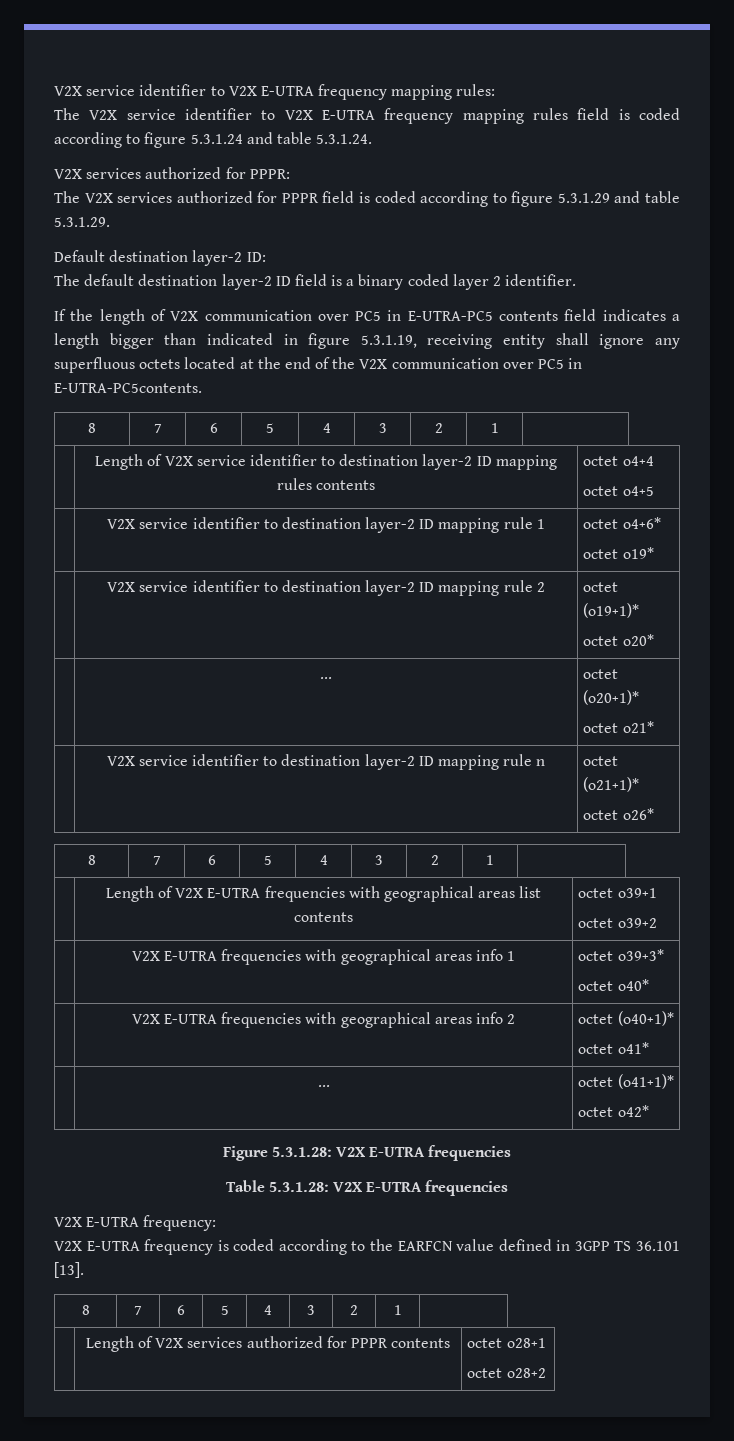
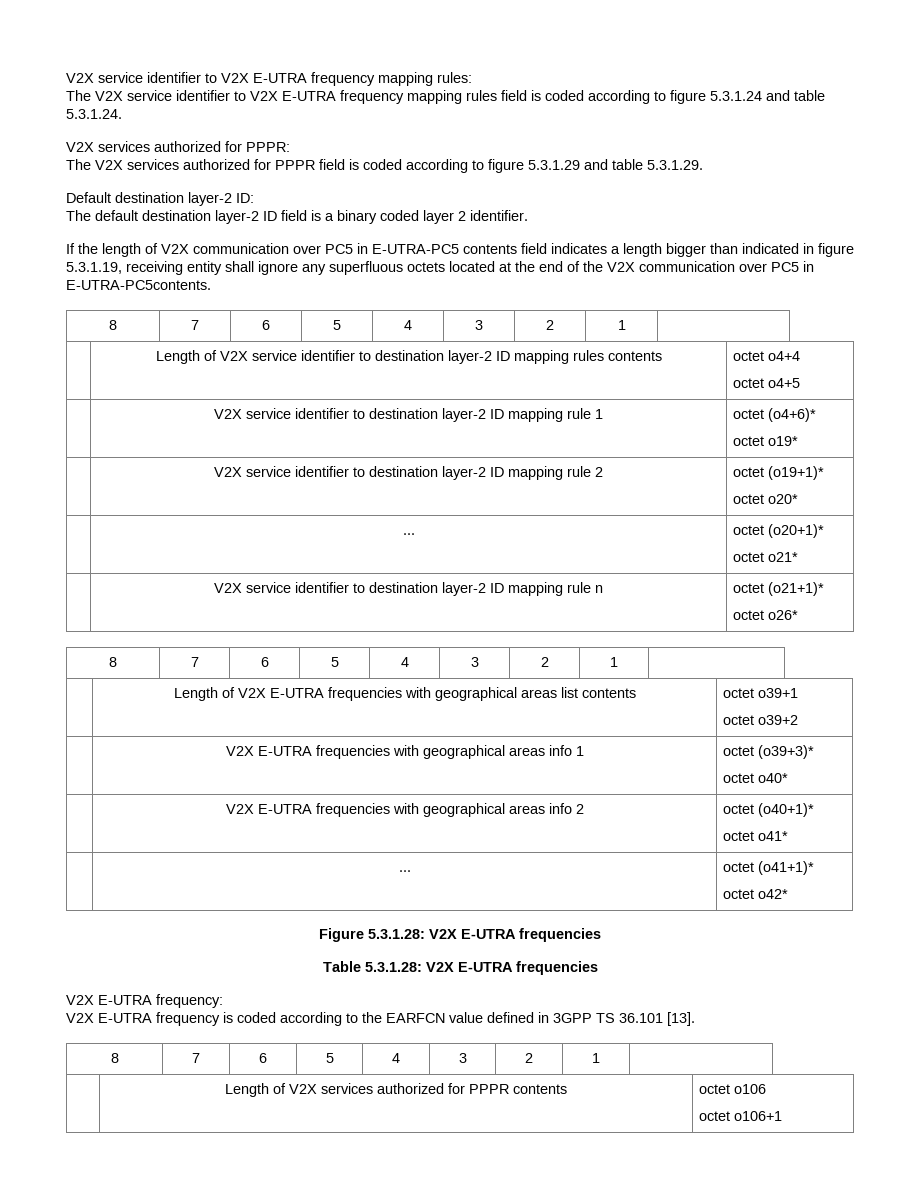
- | V2X service identifier to destination layer-2 ID mapping rule 1 | octet o4+6*
+ | V2X service identifier to destination layer-2 ID mapping rule 1 | octet (o4+6)*
- | V2X E-UTRA frequencies with geographical areas info 1 | octet o39+3*
+ | V2X E-UTRA frequencies with geographical areas info 1 | octet (o39+3)*
- | Length of V2X services authorized for PPPR contents | octet o28+1
- octet o28+2
+ | Length of V2X services authorized for PPPR contents | octet o106
+ octet o106+1

